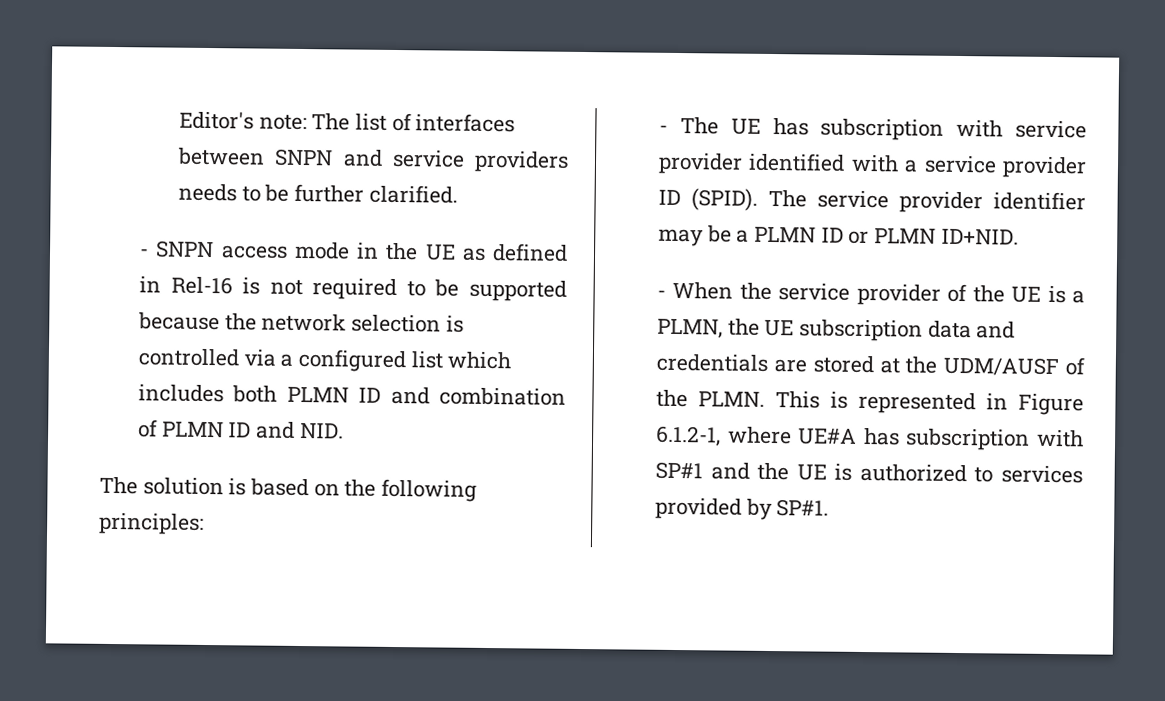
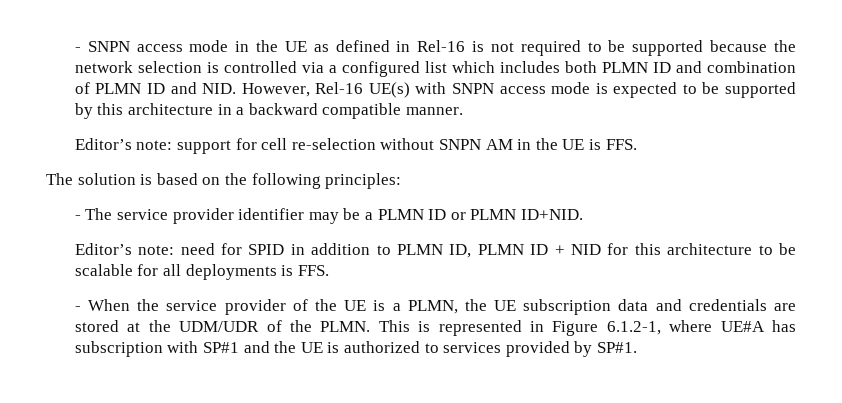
- Editor's note: The list of interfaces between SNPN and service providers needs to be further clarified.
- - SNPN access mode in the UE as defined in Rel-16 is not required to be supported because the network selection is controlled via a configured list which includes both PLMN ID and combination of PLMN ID and NID.
+ - SNPN access mode in the UE as defined in Rel-16 is not required to be supported because the network selection is controlled via a configured list which includes both PLMN ID and combination of PLMN ID and NID. However, Rel-16 UE(s) with SNPN access mode is expected to be supported by this architecture in a backward compatible manner.
+ Editor’s note: support for cell re-selection without SNPN AM in the UE is FFS.
- - The UE has subscription with service provider identified with a service provider ID (SPID). The service provider identifier may be a PLMN ID or PLMN ID+NID.
+ - The service provider identifier may be a PLMN ID or PLMN ID+NID.
+ Editor’s note: need for SPID in addition to PLMN ID, PLMN ID + NID for this architecture to be scalable for all deployments is FFS.
- - When the service provider of the UE is a PLMN, the UE subscription data and credentials are stored at the UDM/AUSF of the PLMN.
+ - When the service provider of the UE is a PLMN, the UE subscription data and credentials are stored at the UDM/UDR of the PLMN.

